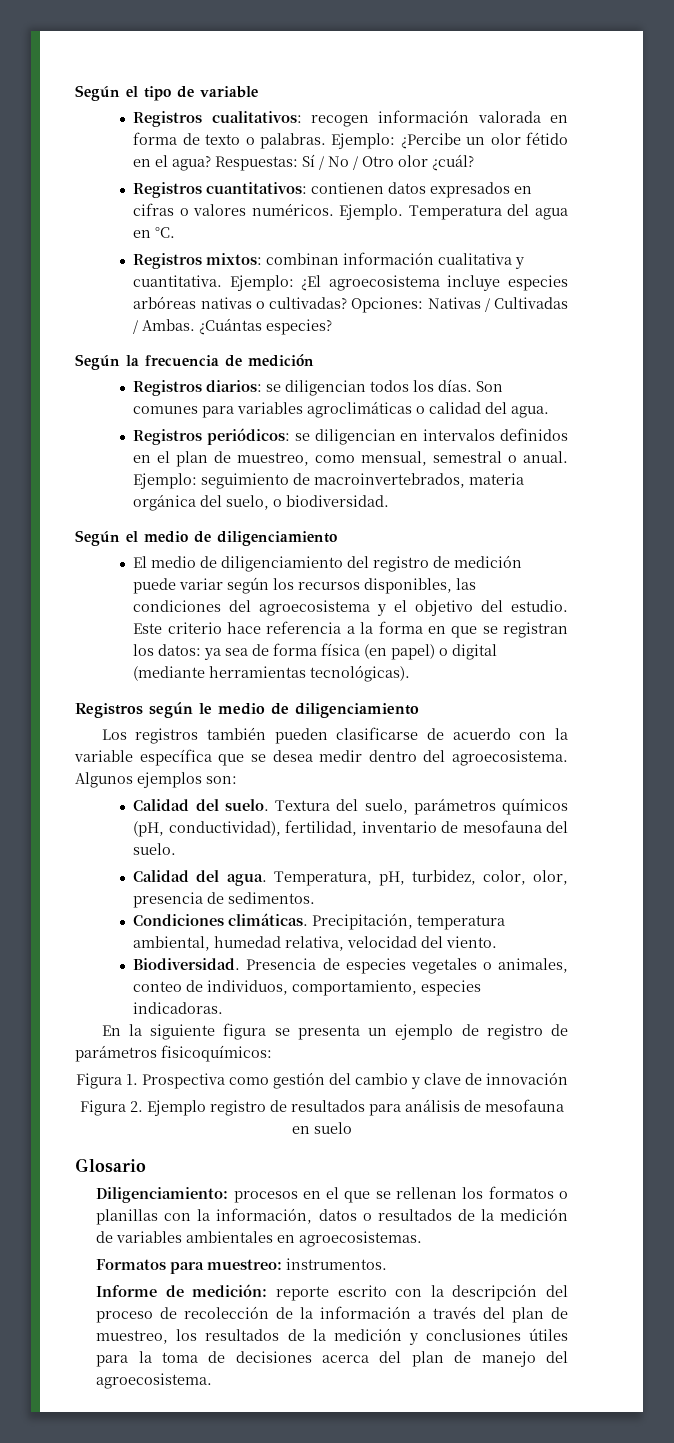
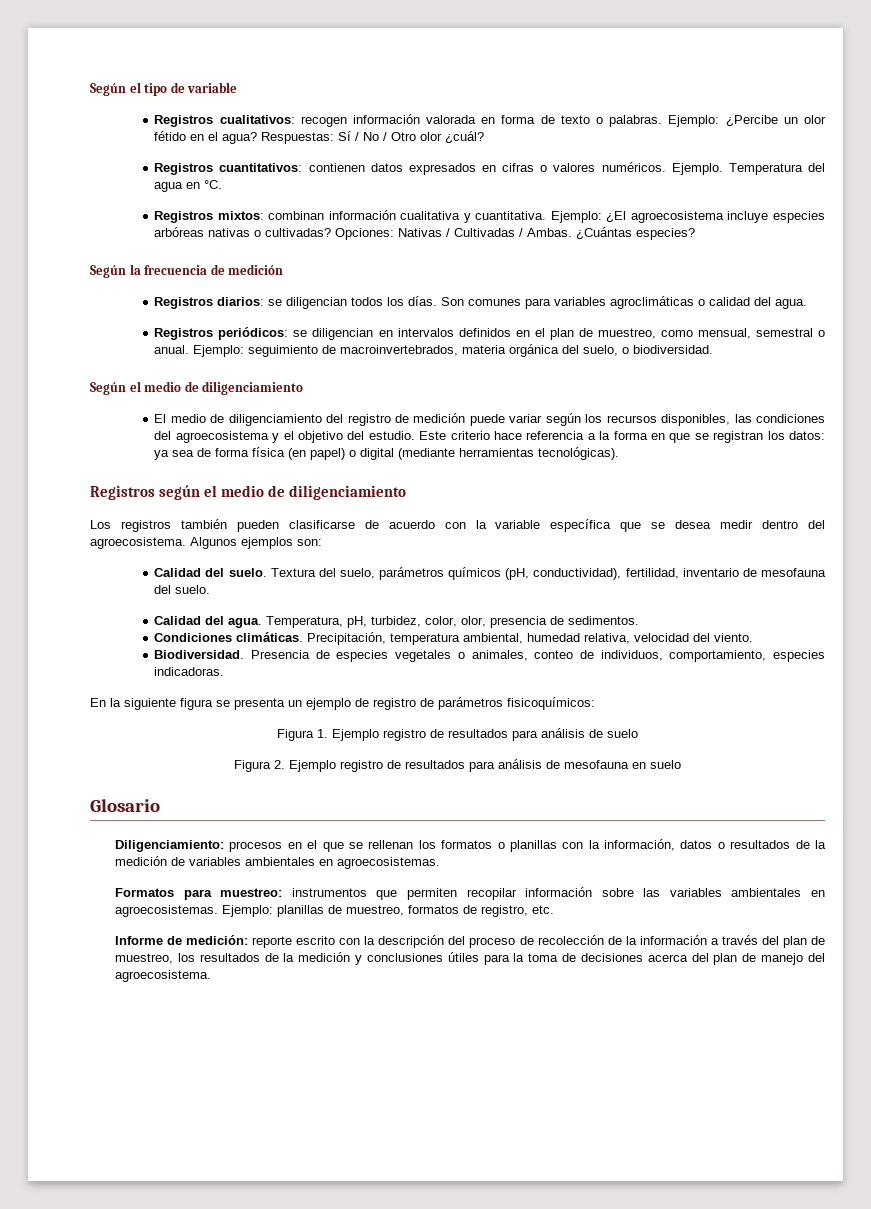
- Registros según le medio de diligenciamiento
+ Registros según el medio de diligenciamiento
- Figura 1. Prospectiva como gestión del cambio y clave de innovación
+ Figura 1. Ejemplo registro de resultados para análisis de suelo
- Formatos para muestreo: instrumentos.
+ Formatos para muestreo: instrumentos que permiten recopilar información sobre las variables ambientales en agroecosistemas. Ejemplo: planillas de muestreo, formatos de registro, etc.

